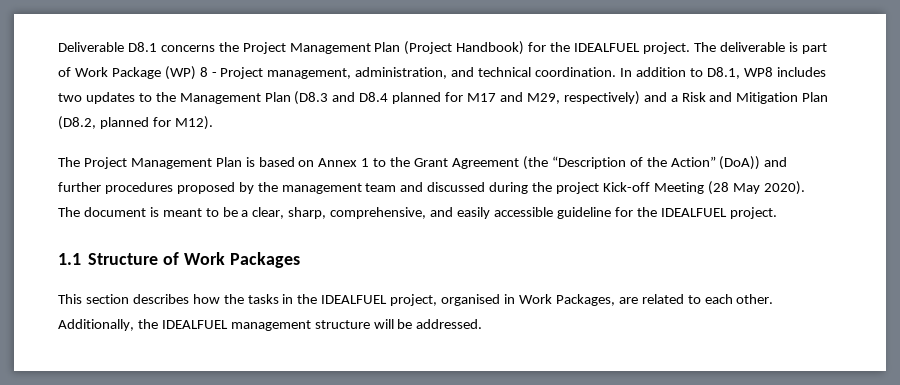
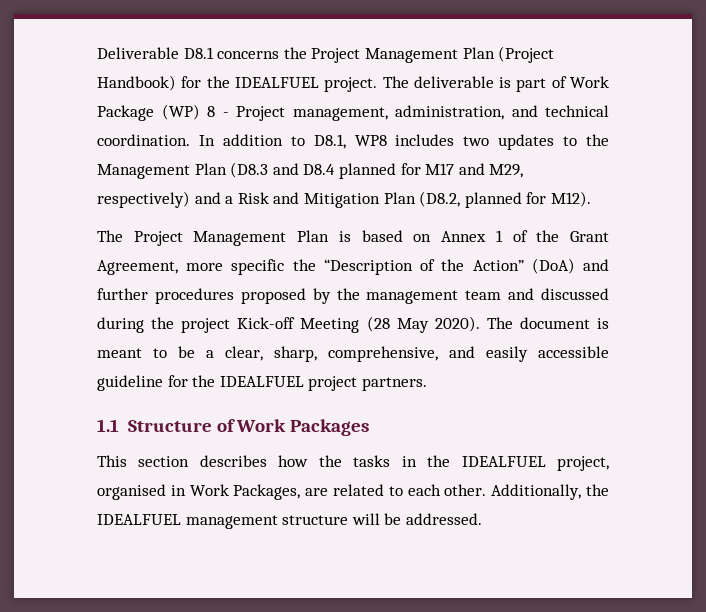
- The Project Management Plan is based on Annex 1 to the Grant Agreement (the “Description of the Action” (DoA)) and further procedures proposed by the management team and discussed during the project Kick-off Meeting (28 May 2020).
+ The Project Management Plan is based on Annex 1 of the Grant Agreement, more specific the “Description of the Action” (DoA) and further procedures proposed by the management team and discussed during the project Kick-off Meeting (28 May 2020).
- The document is meant to be a clear, sharp, comprehensive, and easily accessible guideline for the IDEALFUEL project.
+ The document is meant to be a clear, sharp, comprehensive, and easily accessible guideline for the IDEALFUEL project partners.

